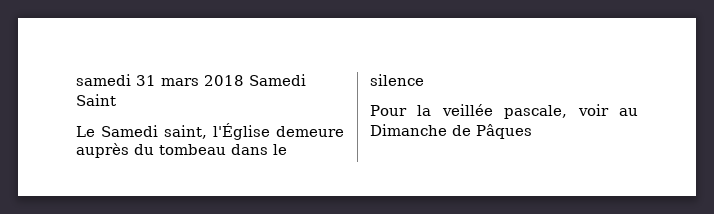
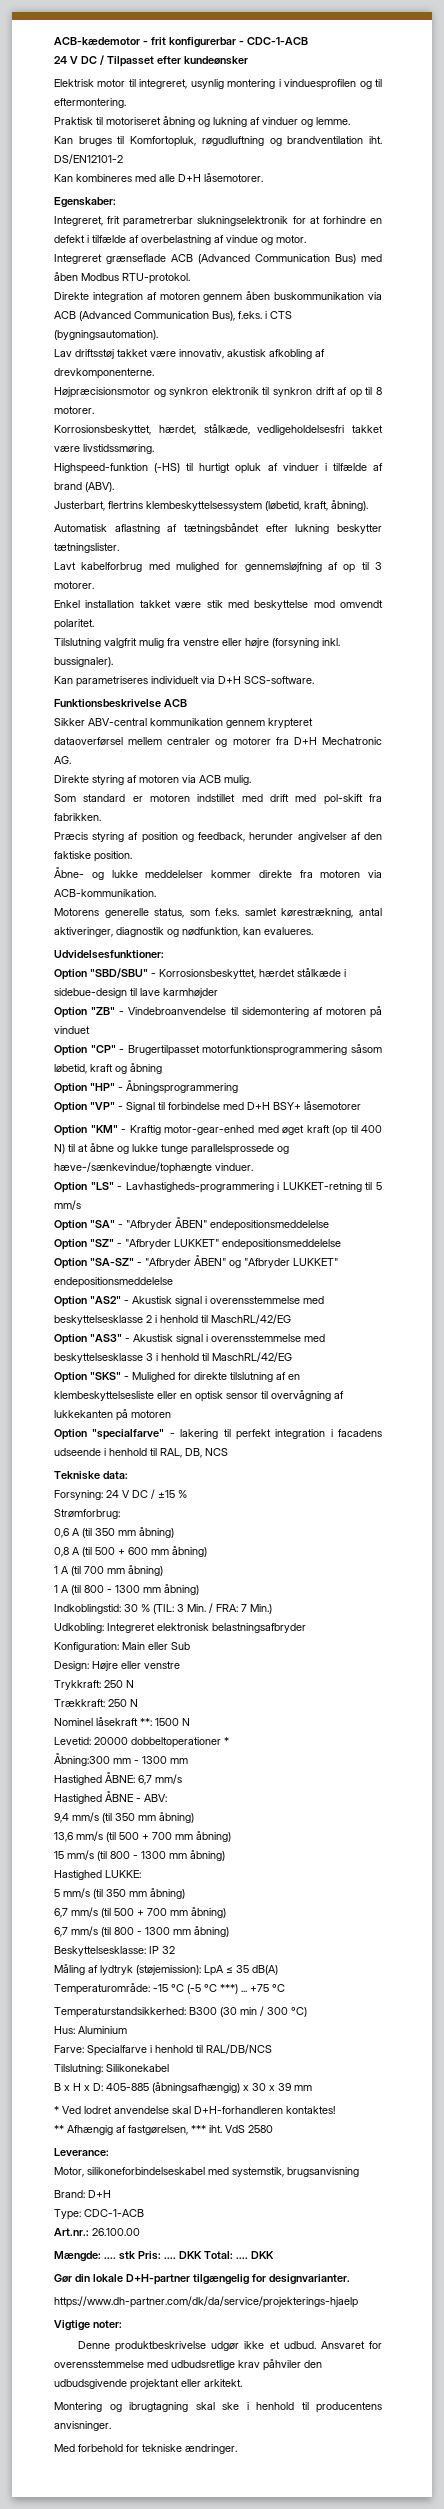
- samedi 31 mars 2018 Samedi Saint
- Le Samedi saint, l'Église demeure auprès du tombeau dans le silence
- Pour la veillée pascale, voir au Dimanche de Pâques
+ ACB-kædemotor - frit konfigurerbar - CDC-1-ACB
+ 24 V DC / Tilpasset efter kundeønsker
+ Elektrisk motor til integreret, usynlig montering i vinduesprofilen og til eftermontering.
+ Praktisk til motoriseret åbning og lukning af vinduer og lemme.
+ Kan bruges til Komfortopluk, røgudluftning og brandventilation iht. DS/EN12101-2
+ Kan kombineres med alle D+H låsemotorer.
+ Egenskaber:
+ Integreret, frit parametrerbar slukningselektronik for at forhindre en defekt i tilfælde af overbelastning af vindue og motor.
+ Integreret grænseflade ACB (Advanced Communication Bus) med åben Modbus RTU-protokol.
+ Direkte integration af motoren gennem åben buskommunikation via ACB (Advanced Communication Bus), f.eks. i CTS (bygningsautomation).
+ Lav driftsstøj takket være innovativ, akustisk afkobling af drevkomponenterne.
+ Højpræcisionsmotor og synkron elektronik til synkron drift af op til 8 motorer.
+ Korrosionsbeskyttet, hærdet, stålkæde, vedligeholdelsesfri takket være livstidssmøring.
+ Highspeed-funktion (-HS) til hurtigt opluk af vinduer i tilfælde af brand (ABV).
+ Justerbart, flertrins klembeskyttelsessystem (løbetid, kraft, åbning).
+ Automatisk aflastning af tætningsbåndet efter lukning beskytter tætningslister.
+ Lavt kabelforbrug med mulighed for gennemsløjfning af op til 3 motorer.
+ Enkel installation takket være stik med beskyttelse mod omvendt polaritet.
+ Tilslutning valgfrit mulig fra venstre eller højre (forsyning inkl. bussignaler).
+ Kan parametriseres individuelt via D+H SCS-software.
+ Funktionsbeskrivelse ACB
+ Sikker ABV-central kommunikation gennem krypteret dataoverførsel mellem centraler og motorer fra D+H Mechatronic AG.
+ Direkte styring af motoren via ACB mulig.
+ Som standard er motoren indstillet med drift med pol-skift fra fabrikken.
+ Præcis styring af position og feedback, herunder angivelser af den faktiske position.
+ Åbne- og lukke meddelelser kommer direkte fra motoren via ACB-kommunikation.
+ Motorens generelle status, som f.eks. samlet kørestrækning, antal aktiveringer, diagnostik og nødfunktion, kan evalueres.
+ Udvidelsesfunktioner:
+ Option "SBD/SBU" - Korrosionsbeskyttet, hærdet stålkæde i sidebue-design til lave karmhøjder
+ Option "ZB" - Vindebroanvendelse til sidemontering af motoren på vinduet
+ Option "CP" - Brugertilpasset motorfunktionsprogrammering såsom løbetid, kraft og åbning
+ Option "HP" - Åbningsprogrammering
+ Option "VP" - Signal til forbindelse med D+H BSY+ låsemotorer
+ Option "KM" - Kraftig motor-gear-enhed med øget kraft (op til 400 N) til at åbne og lukke tunge parallelsprossede og hæve-/sænkevindue/tophængte vinduer.
+ Option "LS" - Lavhastigheds-programmering i LUKKET-retning til 5 mm/s
+ Option "SA" - "Afbryder ÅBEN" endepositionsmeddelelse
+ Option "SZ" - "Afbryder LUKKET" endepositionsmeddelelse
+ Option "SA-SZ" - "Afbryder ÅBEN" og "Afbryder LUKKET" endepositionsmeddelelse
+ Option "AS2" - Akustisk signal i overensstemmelse med beskyttelsesklasse 2 i henhold til MaschRL/42/EG
+ Option "AS3" - Akustisk signal i overensstemmelse med beskyttelsesklasse 3 i henhold til MaschRL/42/EG
+ Option "SKS" - Mulighed for direkte tilslutning af en klembeskyttelsesliste eller en optisk sensor til overvågning af lukkekanten på motoren
+ Option "specialfarve" - lakering til perfekt integration i facadens udseende i henhold til RAL, DB, NCS
+ Tekniske data:
+ Forsyning: 24 V DC / ±15 %
+ Strømforbrug:
+ 0,6 A (til 350 mm åbning)
+ 0,8 A (til 500 + 600 mm åbning)
+ 1 A (til 700 mm åbning)
+ 1 A (til 800 - 1300 mm åbning)
+ Indkoblingstid: 30 % (TIL: 3 Min. / FRA: 7 Min.)
+ Udkobling: Integreret elektronisk belastningsafbryder
+ Konfiguration: Main eller Sub
+ Design: Højre eller venstre
+ Trykkraft: 250 N
+ Trækkraft: 250 N
+ Nominel låsekraft **: 1500 N
+ Levetid: 20000 dobbeltoperationer *
+ Åbning:300 mm - 1300 mm
+ Hastighed ÅBNE: 6,7 mm/s
+ Hastighed ÅBNE - ABV:
+ 9,4 mm/s (til 350 mm åbning)
+ 13,6 mm/s (til 500 + 700 mm åbning)
+ 15 mm/s (til 800 - 1300 mm åbning)
+ Hastighed LUKKE:
+ 5 mm/s (til 350 mm åbning)
+ 6,7 mm/s (til 500 + 700 mm åbning)
+ 6,7 mm/s (til 800 - 1300 mm åbning)
+ Beskyttelsesklasse: IP 32
+ Måling af lydtryk (støjemission): LpA ≤ 35 dB(A)
+ Temperaturområde: -15 °C (-5 °C ***) ... +75 °C
+ Temperaturstandsikkerhed: B300 (30 min / 300 °C)
+ Hus: Aluminium
+ Farve: Specialfarve i henhold til RAL/DB/NCS
+ Tilslutning: Silikonekabel
+ B x H x D: 405-885 (åbningsafhængig) x 30 x 39 mm
+ * Ved lodret anvendelse skal D+H-forhandleren kontaktes!
+ ** Afhængig af fastgørelsen, *** iht. VdS 2580
+ Leverance:
+ Motor, silikoneforbindelseskabel med systemstik, brugsanvisning
+ Brand: D+H
+ Type: CDC-1-ACB
+ Art.nr.: 26.100.00
+ Mængde: .... stk Pris: .... DKK Total: .... DKK
+ Gør din lokale D+H-partner tilgængelig for designvarianter.
+ https://www.dh-partner.com/dk/da/service/projekterings-hjaelp
+ Vigtige noter:
+ Denne produktbeskrivelse udgør ikke et udbud. Ansvaret for overensstemmelse med udbudsretlige krav påhviler den udbudsgivende projektant eller arkitekt.
+ Montering og ibrugtagning skal ske i henhold til producentens anvisninger.
+ Med forbehold for tekniske ændringer.

